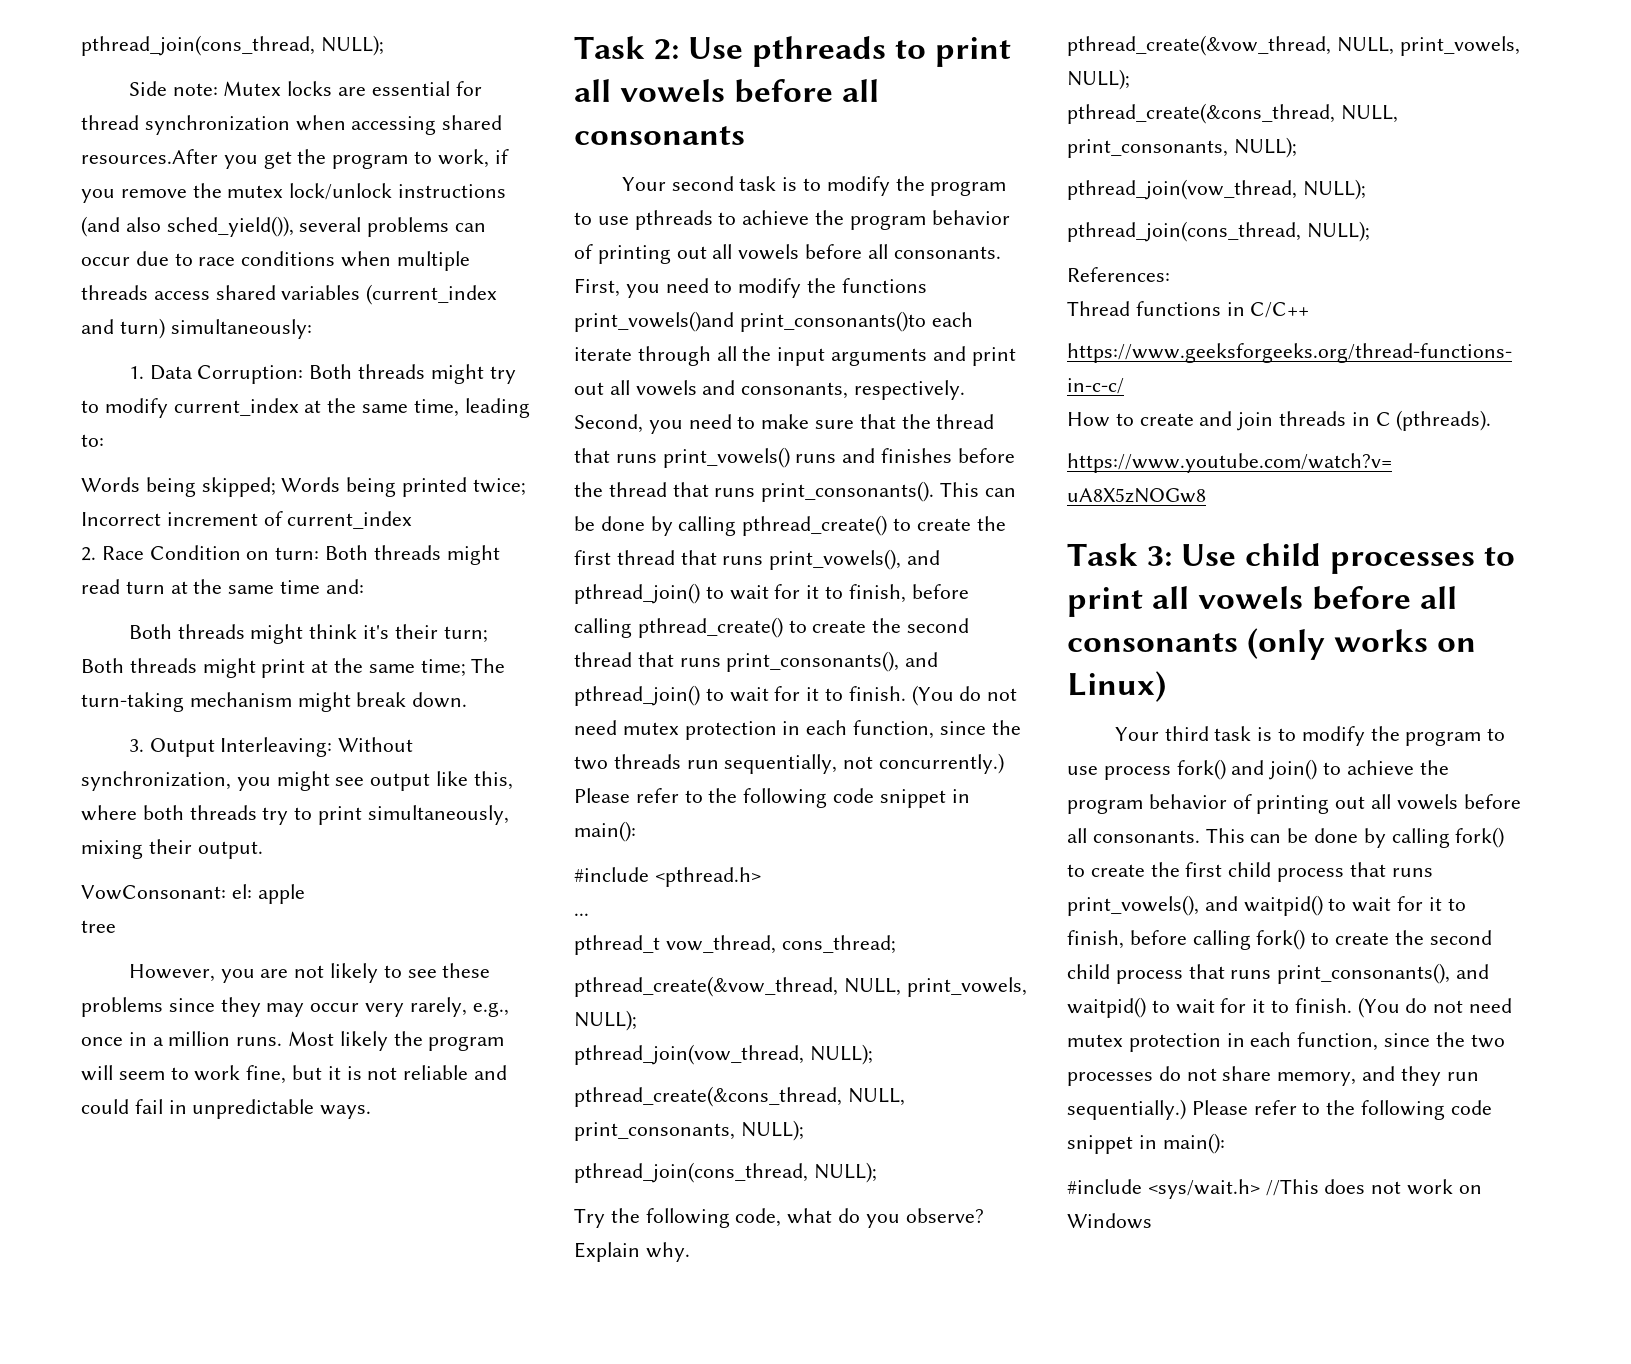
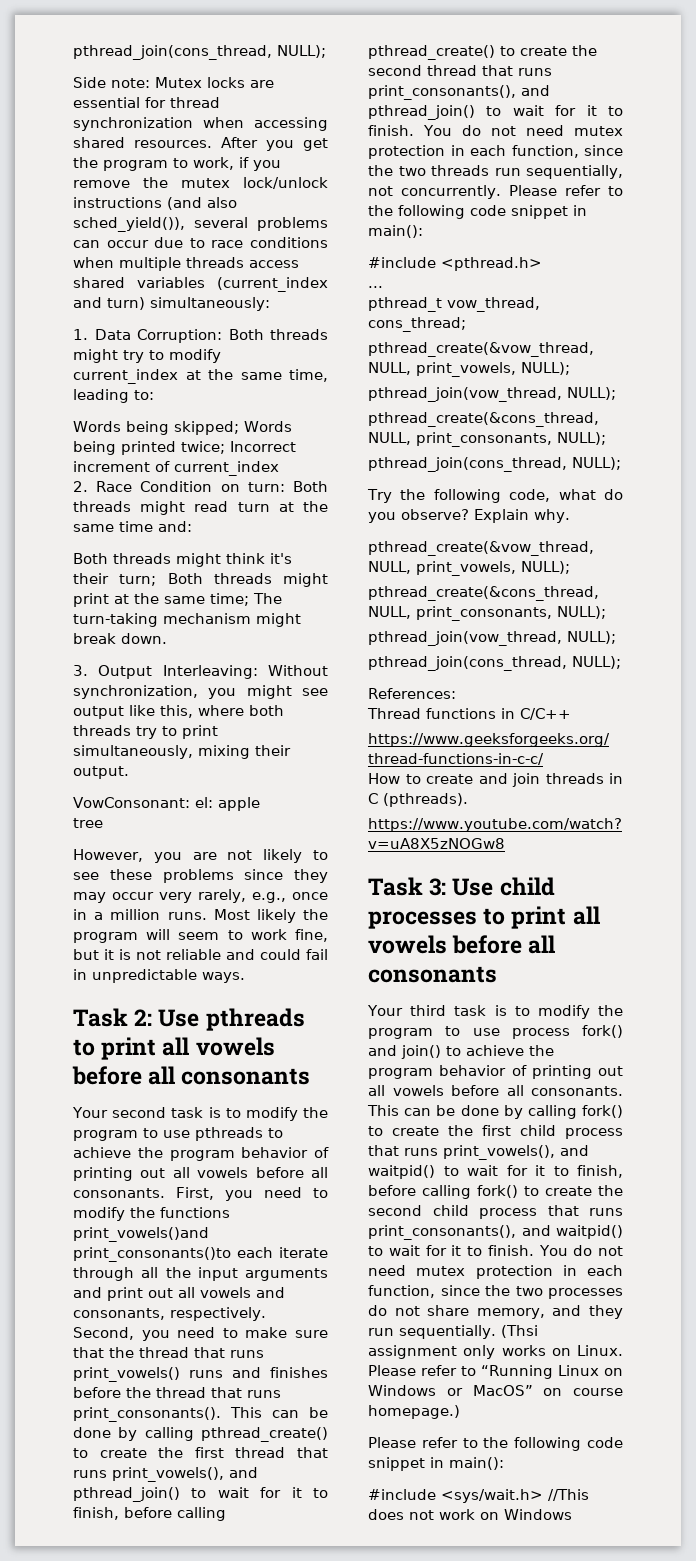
- Side note: Mutex locks are essential for thread synchronization when accessing shared resources.After you get the program to work, if you remove the mutex lock/unlock instructions (and also sched_yield()), several problems can occur due to race conditions when multiple threads access shared variables (current_index and turn) simultaneously:
+ Side note: Mutex locks are essential for thread synchronization when accessing shared resources. After you get the program to work, if you remove the mutex lock/unlock instructions (and also sched_yield()), several problems can occur due to race conditions when multiple threads access shared variables (current_index and turn) simultaneously:
- (You do not need mutex protection in each function, since the two threads run sequentially, not concurrently.)
+ You do not need mutex protection in each function, since the two threads run sequentially, not concurrently.
- Task 3: Use child processes to print all vowels before all consonants (only works on Linux)
+ Task 3: Use child processes to print all vowels before all consonants
- (You do not need mutex protection in each function, since the two processes do not share memory, and they run sequentially.) Please refer to the following code snippet in main():
+ You do not need mutex protection in each function, since the two processes do not share memory, and they run sequentially. (Thsi assignment only works on Linux. Please refer to “Running Linux on Windows or MacOS” on course homepage.)
+ Please refer to the following code snippet in main():

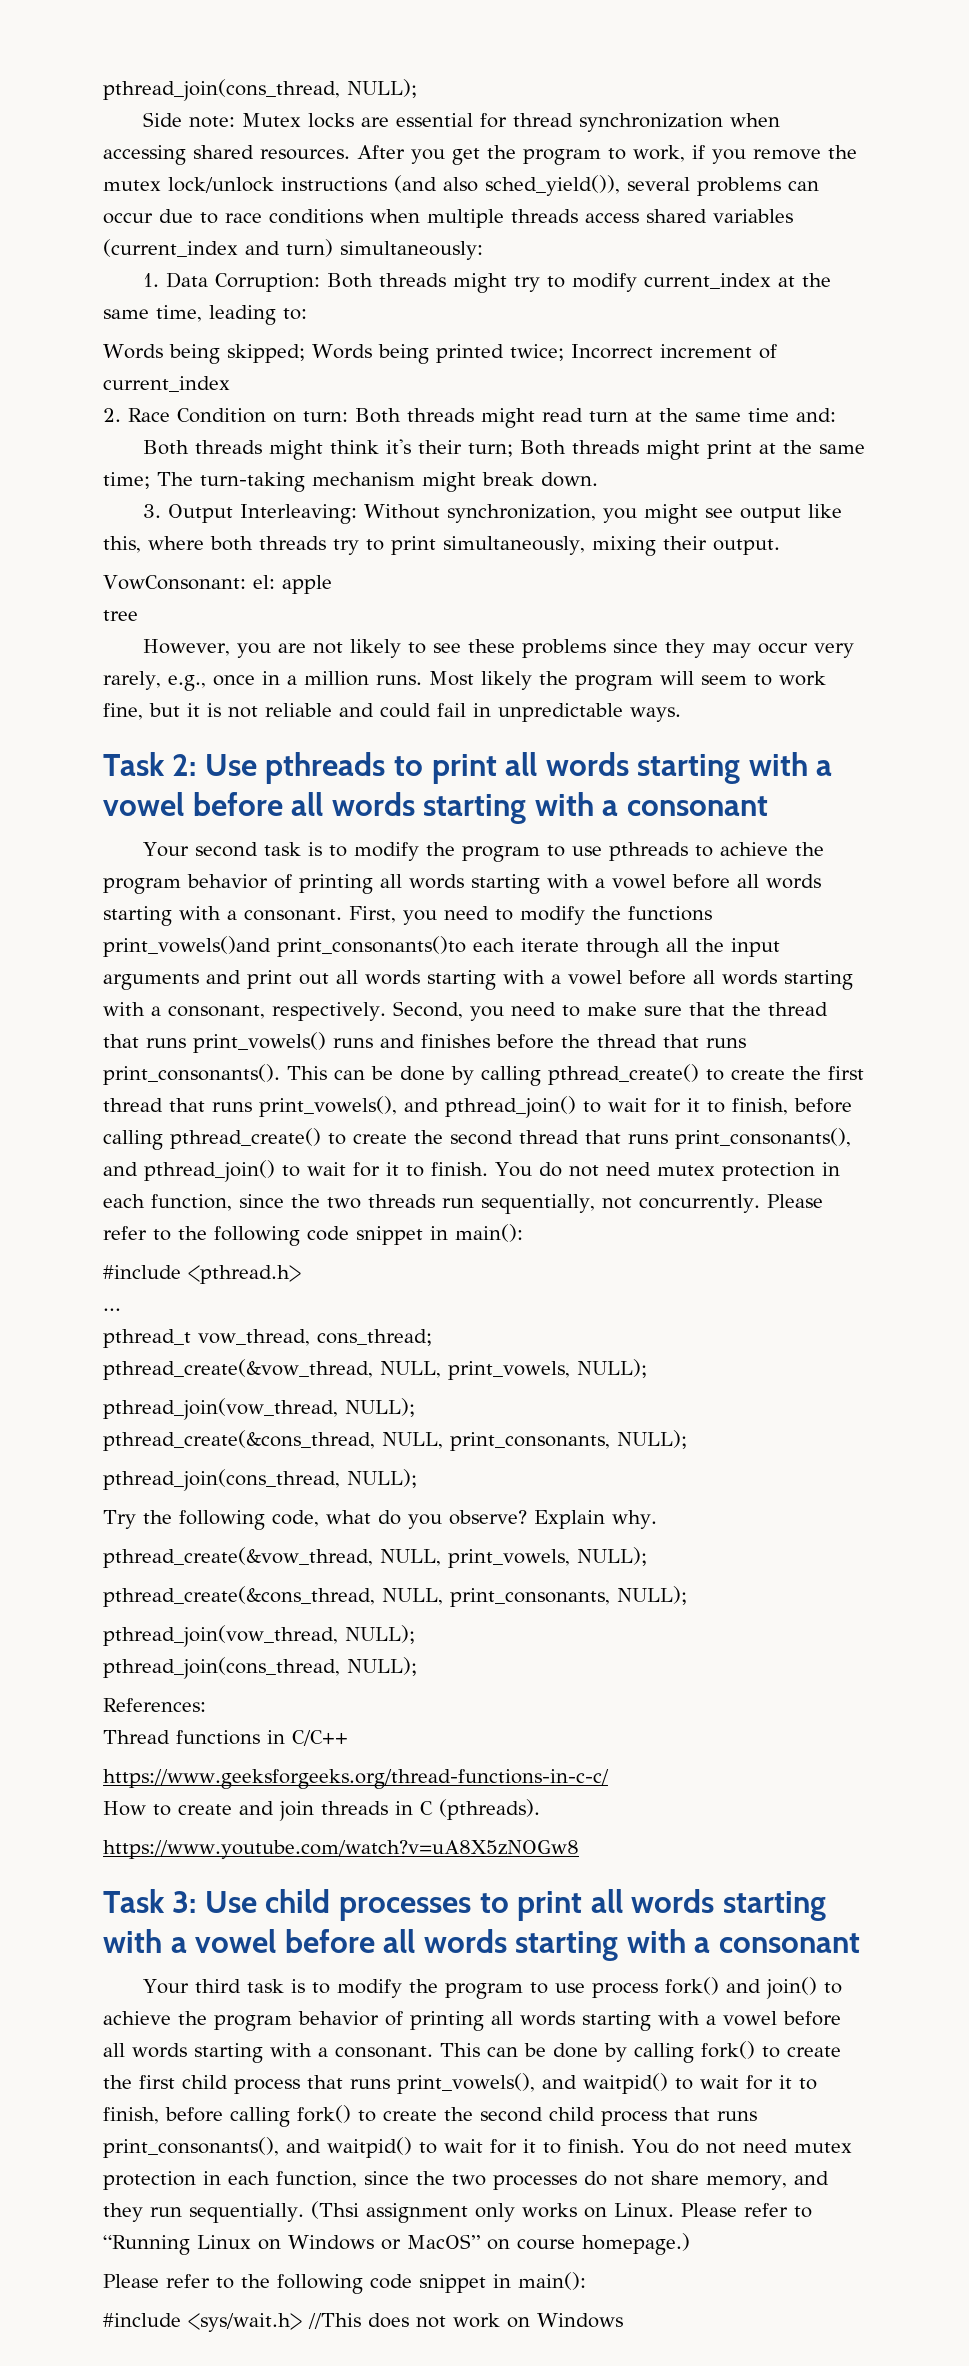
- Task 2: Use pthreads to print all vowels before all consonants
+ Task 2: Use pthreads to print all words starting with a vowel before all words starting with a consonant
- Your second task is to modify the program to use pthreads to achieve the program behavior of printing out all vowels before all consonants.
+ Your second task is to modify the program to use pthreads to achieve the program behavior of printing all words starting with a vowel before all words starting with a consonant.
- First, you need to modify the functions print_vowels()and print_consonants()to each iterate through all the input arguments and print out all vowels and consonants, respectively.
+ First, you need to modify the functions print_vowels()and print_consonants()to each iterate through all the input arguments and print out all words starting with a vowel before all words starting with a consonant, respectively.
- Task 3: Use child processes to print all vowels before all consonants
+ Task 3: Use child processes to print all words starting with a vowel before all words starting with a consonant
- Your third task is to modify the program to use process fork() and join() to achieve the program behavior of printing out all vowels before all consonants.
+ Your third task is to modify the program to use process fork() and join() to achieve the program behavior of printing all words starting with a vowel before all words starting with a consonant.

